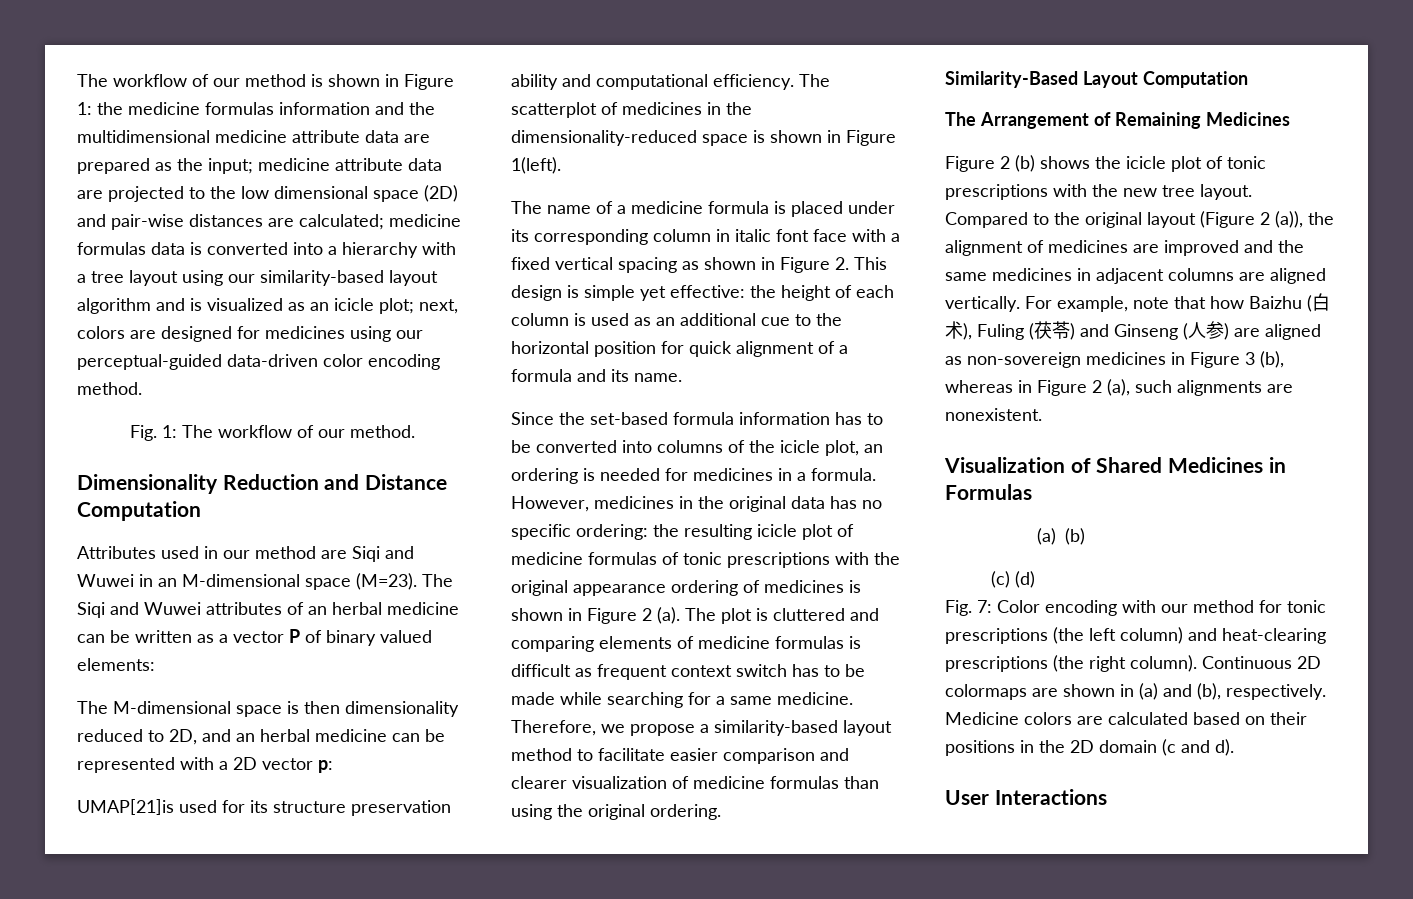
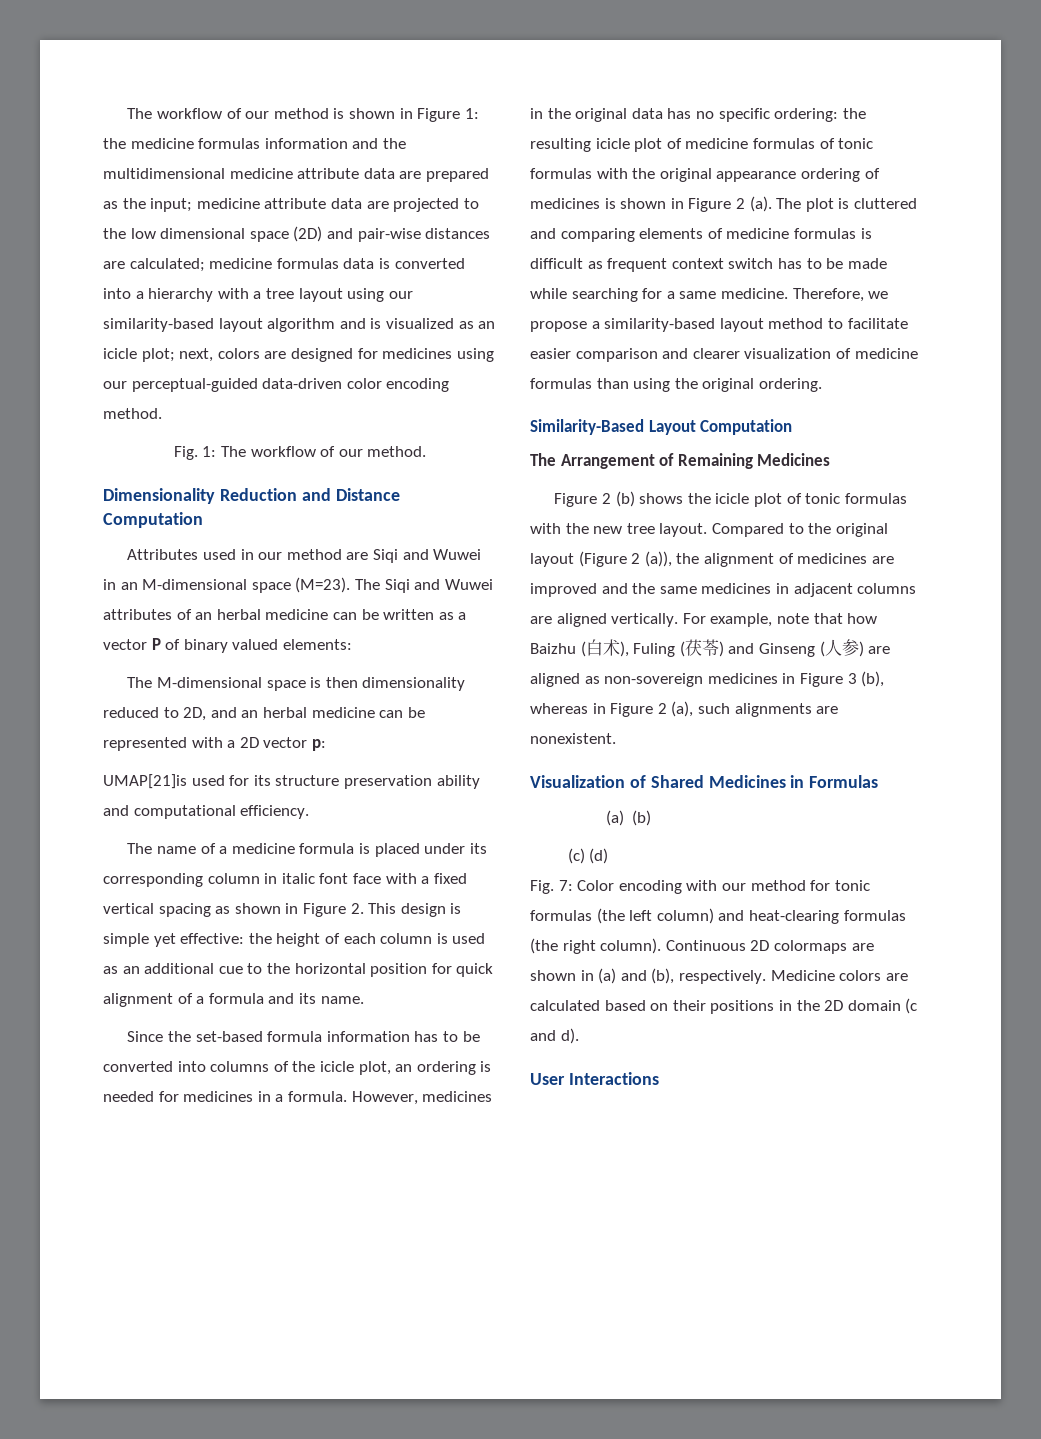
- The scatterplot of medicines in the dimensionality-reduced space is shown in Figure 1(left).
- However, medicines in the original data has no specific ordering: the resulting icicle plot of medicine formulas of tonic prescriptions with the original appearance ordering of medicines is shown in Figure 2 (a).
+ However, medicines in the original data has no specific ordering: the resulting icicle plot of medicine formulas of tonic formulas with the original appearance ordering of medicines is shown in Figure 2 (a).
- Figure 2 (b) shows the icicle plot of tonic prescriptions with the new tree layout.
+ Figure 2 (b) shows the icicle plot of tonic formulas with the new tree layout.
- Fig. 7: Color encoding with our method for tonic prescriptions (the left column) and heat-clearing prescriptions (the right column).
+ Fig. 7: Color encoding with our method for tonic formulas (the left column) and heat-clearing formulas (the right column).

